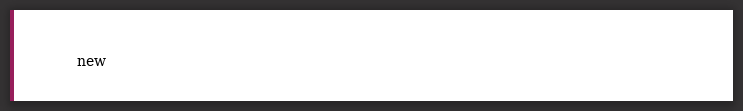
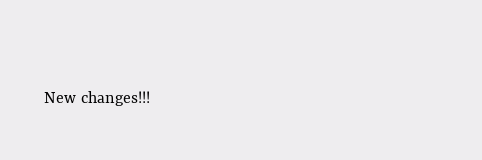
- new
+ New changes!!!

